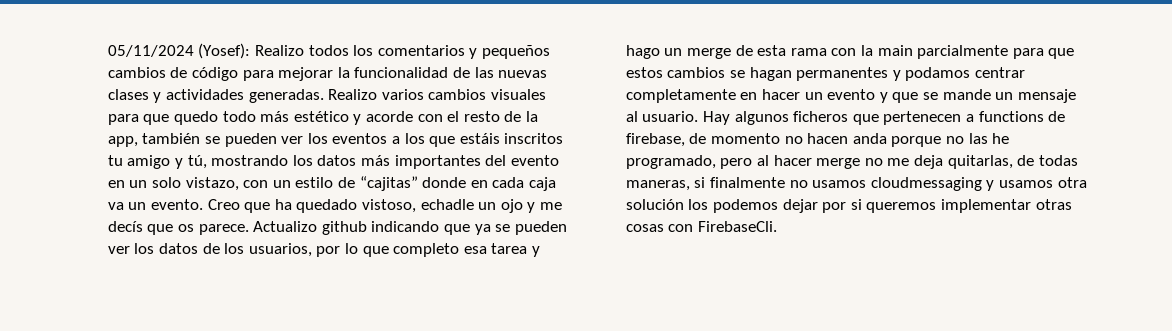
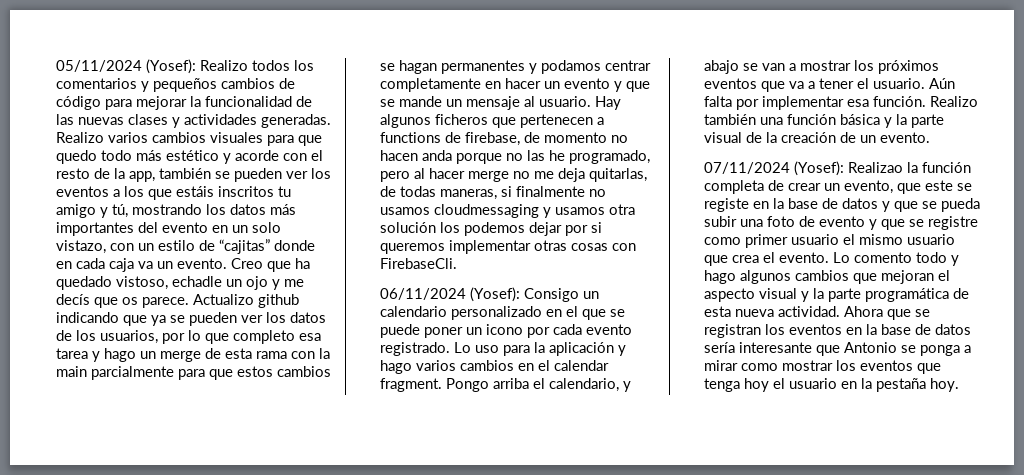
+ 06/11/2024 (Yosef): Consigo un calendario personalizado en el que se puede poner un icono por cada evento registrado. Lo uso para la aplicación y hago varios cambios en el calendar fragment. Pongo arriba el calendario, y abajo se van a mostrar los próximos eventos que va a tener el usuario. Aún falta por implementar esa función. Realizo también una función básica y la parte visual de la creación de un evento.
+ 07/11/2024 (Yosef): Realizao la función completa de crear un evento, que este se registe en la base de datos y que se pueda subir una foto de evento y que se registre como primer usuario el mismo usuario que crea el evento. Lo comento todo y hago algunos cambios que mejoran el aspecto visual y la parte programática de esta nueva actividad. Ahora que se registran los eventos en la base de datos sería interesante que Antonio se ponga a mirar como mostrar los eventos que tenga hoy el usuario en la pestaña hoy.

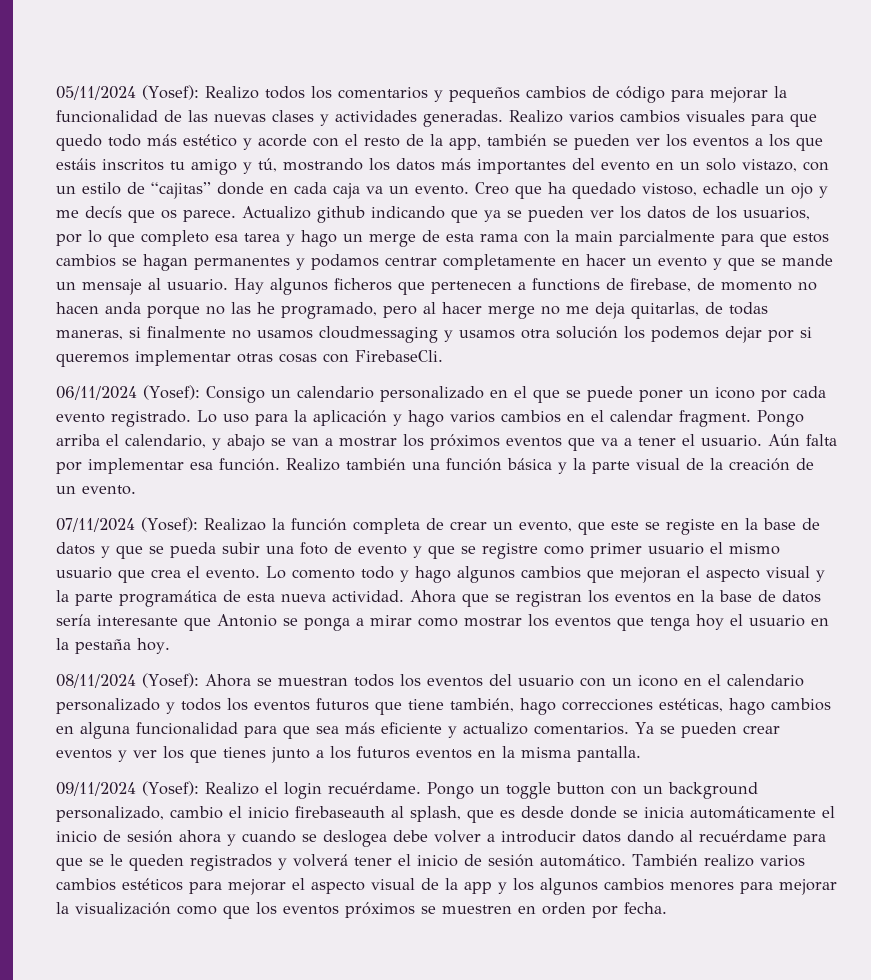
+ 08/11/2024 (Yosef): Ahora se muestran todos los eventos del usuario con un icono en el calendario personalizado y todos los eventos futuros que tiene también, hago correcciones estéticas, hago cambios en alguna funcionalidad para que sea más eficiente y actualizo comentarios. Ya se pueden crear eventos y ver los que tienes junto a los futuros eventos en la misma pantalla.
+ 09/11/2024 (Yosef): Realizo el login recuérdame. Pongo un toggle button con un background personalizado, cambio el inicio firebaseauth al splash, que es desde donde se inicia automáticamente el inicio de sesión ahora y cuando se deslogea debe volver a introducir datos dando al recuérdame para que se le queden registrados y volverá tener el inicio de sesión automático. También realizo varios cambios estéticos para mejorar el aspecto visual de la app y los algunos cambios menores para mejorar la visualización como que los eventos próximos se muestren en orden por fecha.

